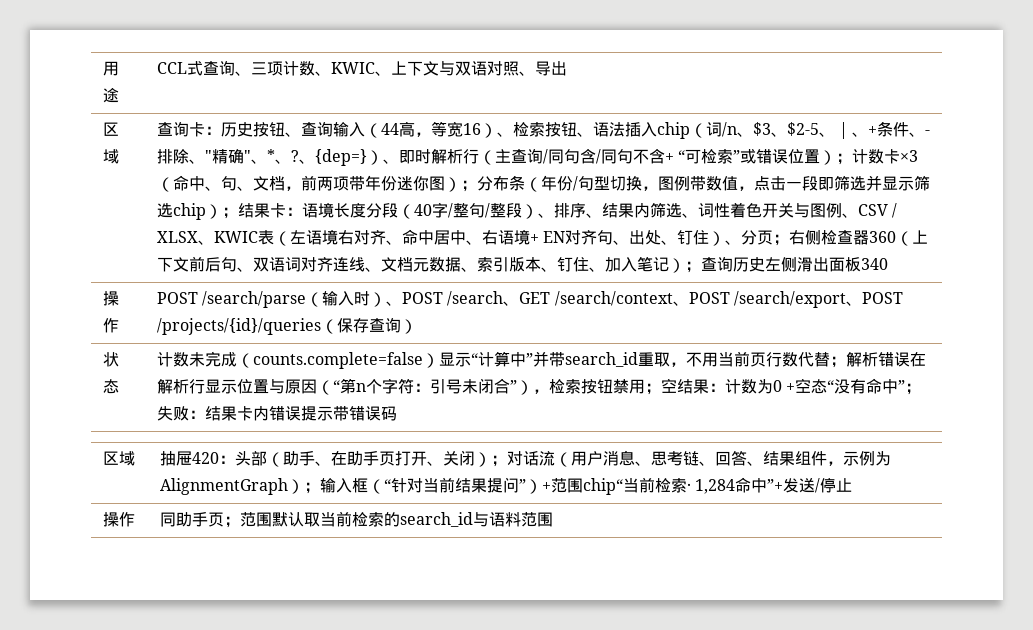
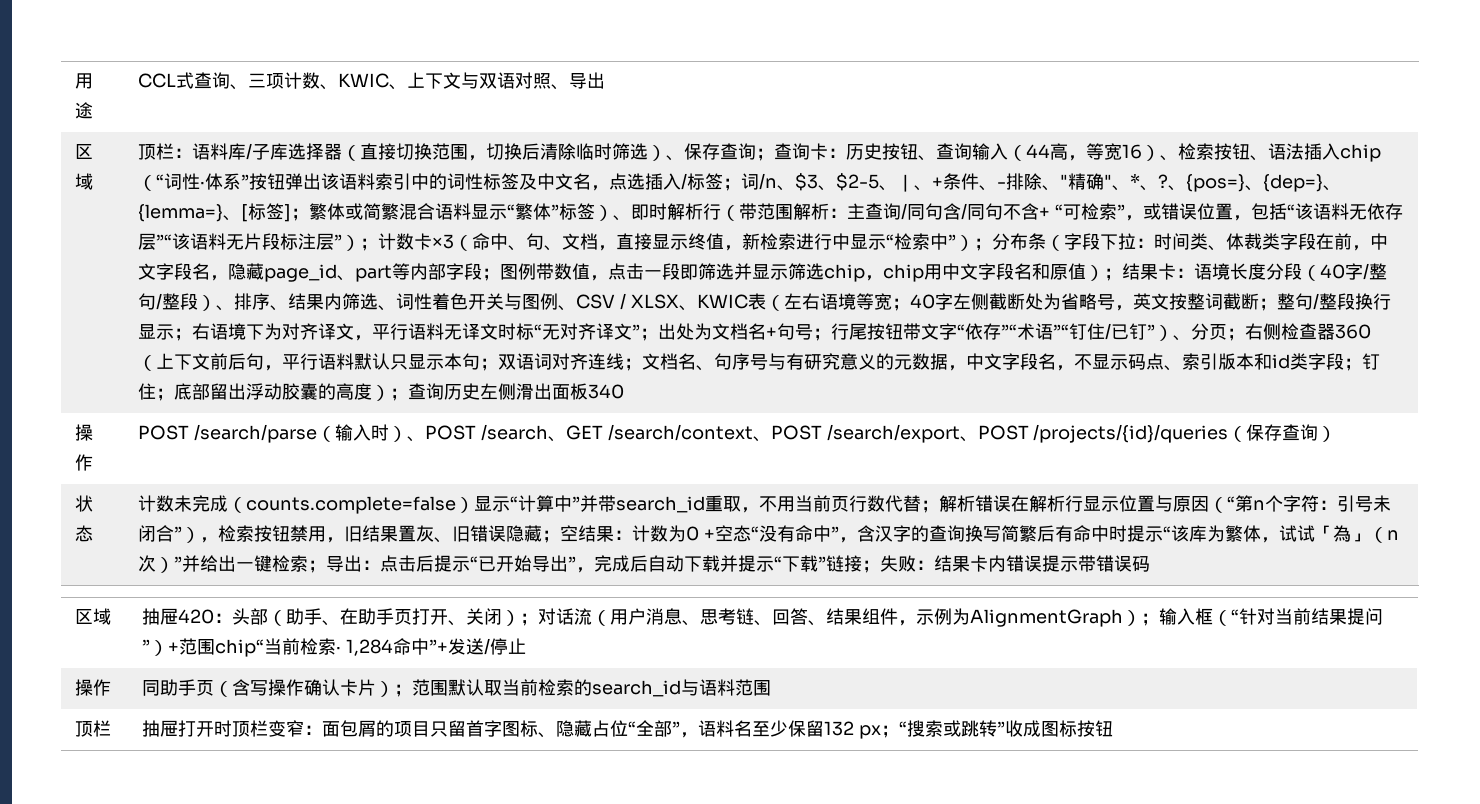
- 查询卡：历史按钮、查询输入（44高，等宽16）、检索按钮、语法插入chip（词/n、$3、$2-5、 | 、+条件、-排除、"精确"、*、?
+ 顶栏：语料库/子库选择器（直接切换范围，切换后清除临时筛选）、保存查询；查询卡：历史按钮、查询输入（44高，等宽16）、检索按钮、语法插入chip（“词性·体系”按钮弹出该语料索引中的词性标签及中文名，点选插入/标签；词/n、$3、$2-5、 | 、+条件、-排除、"精确"、*、?
- 、{dep=}）、即时解析行（主查询/同句含/同句不含+ “可检索”或错误位置）；
+ 、{pos=}、{dep=}、{lemma=}、[标签]；繁体或简繁混合语料显示“繁体”标签）、即时解析行（带范围解析：主查询/同句含/同句不含+ “可检索”，或错误位置，包括“该语料无依存层”“该语料无片段标注层”）；
- 计数卡×3（命中、句、文档，前两项带年份迷你图）；分布条（年份/句型切换，图例带数值，点击一段即筛选并显示筛选chip）；
+ 计数卡×3（命中、句、文档，直接显示终值，新检索进行中显示“检索中”）；分布条（字段下拉：时间类、体裁类字段在前，中文字段名，隐藏page_id、part等内部字段；图例带数值，点击一段即筛选并显示筛选chip，chip用中文字段名和原值）；
- 语境长度分段（40字/整句/整段）、排序、结果内筛选、词性着色开关与图例、CSV / XLSX、KWIC表（左语境右对齐、命中居中、右语境+ EN对齐句、出处、钉住）、分页；
+ 语境长度分段（40字/整句/整段）、排序、结果内筛选、词性着色开关与图例、CSV / XLSX、KWIC表（左右语境等宽；40字左侧截断处为省略号，英文按整词截断；整句/整段换行显示；右语境下为对齐译文，平行语料无译文时标“无对齐译文”；出处为文档名+句号；行尾按钮带文字“依存”“术语”“钉住/已钉”）、分页；
- 右侧检查器360（上下文前后句、双语词对齐连线、文档元数据、索引版本、钉住、加入笔记）；
+ 右侧检查器360（上下文前后句，平行语料默认只显示本句；双语词对齐连线；文档名、句序号与有研究意义的元数据，中文字段名，不显示码点、索引版本和id类字段；钉住；底部留出浮动胶囊的高度）；
- 计数未完成（counts.complete=false）显示“计算中”并带search_id重取，不用当前页行数代替；解析错误在解析行显示位置与原因（“第n个字符：引号未闭合”），检索按钮禁用；空结果：计数为0 +空态“没有命中”；失败：结果卡内错误提示带错误码
+ 计数未完成（counts.complete=false）显示“计算中”并带search_id重取，不用当前页行数代替；解析错误在解析行显示位置与原因（“第n个字符：引号未闭合”），检索按钮禁用，旧结果置灰、旧错误隐藏；空结果：计数为0 +空态“没有命中”，含汉字的查询换写简繁后有命中时提示“该库为繁体，试试「為」（n次）”并给出一键检索；导出：点击后提示“已开始导出”，完成后自动下载并提示“下载”链接；失败：结果卡内错误提示带错误码
- 操作 | 同助手页；范围默认取当前检索的search_id与语料范围
+ 操作 | 同助手页（含写操作确认卡片）；范围默认取当前检索的search_id与语料范围
+ 顶栏 | 抽屉打开时顶栏变窄：面包屑的项目只留首字图标、隐藏占位“全部”，语料名至少保留132 px；“搜索或跳转”收成图标按钮

